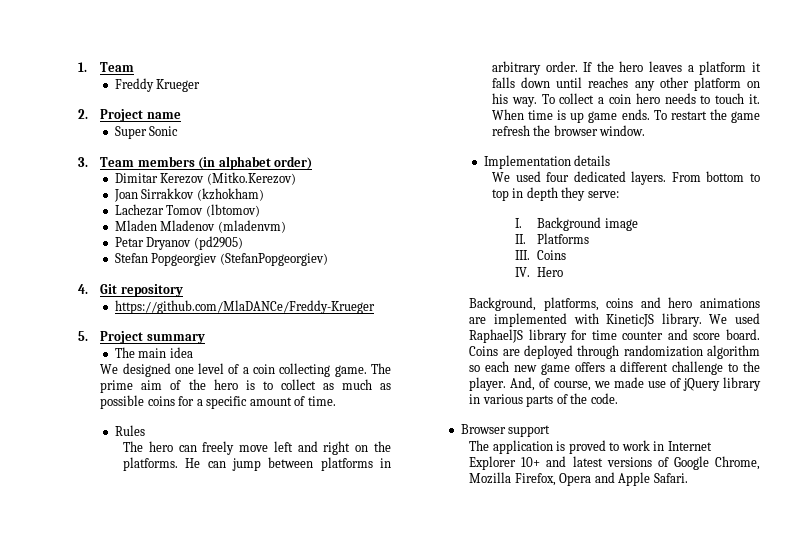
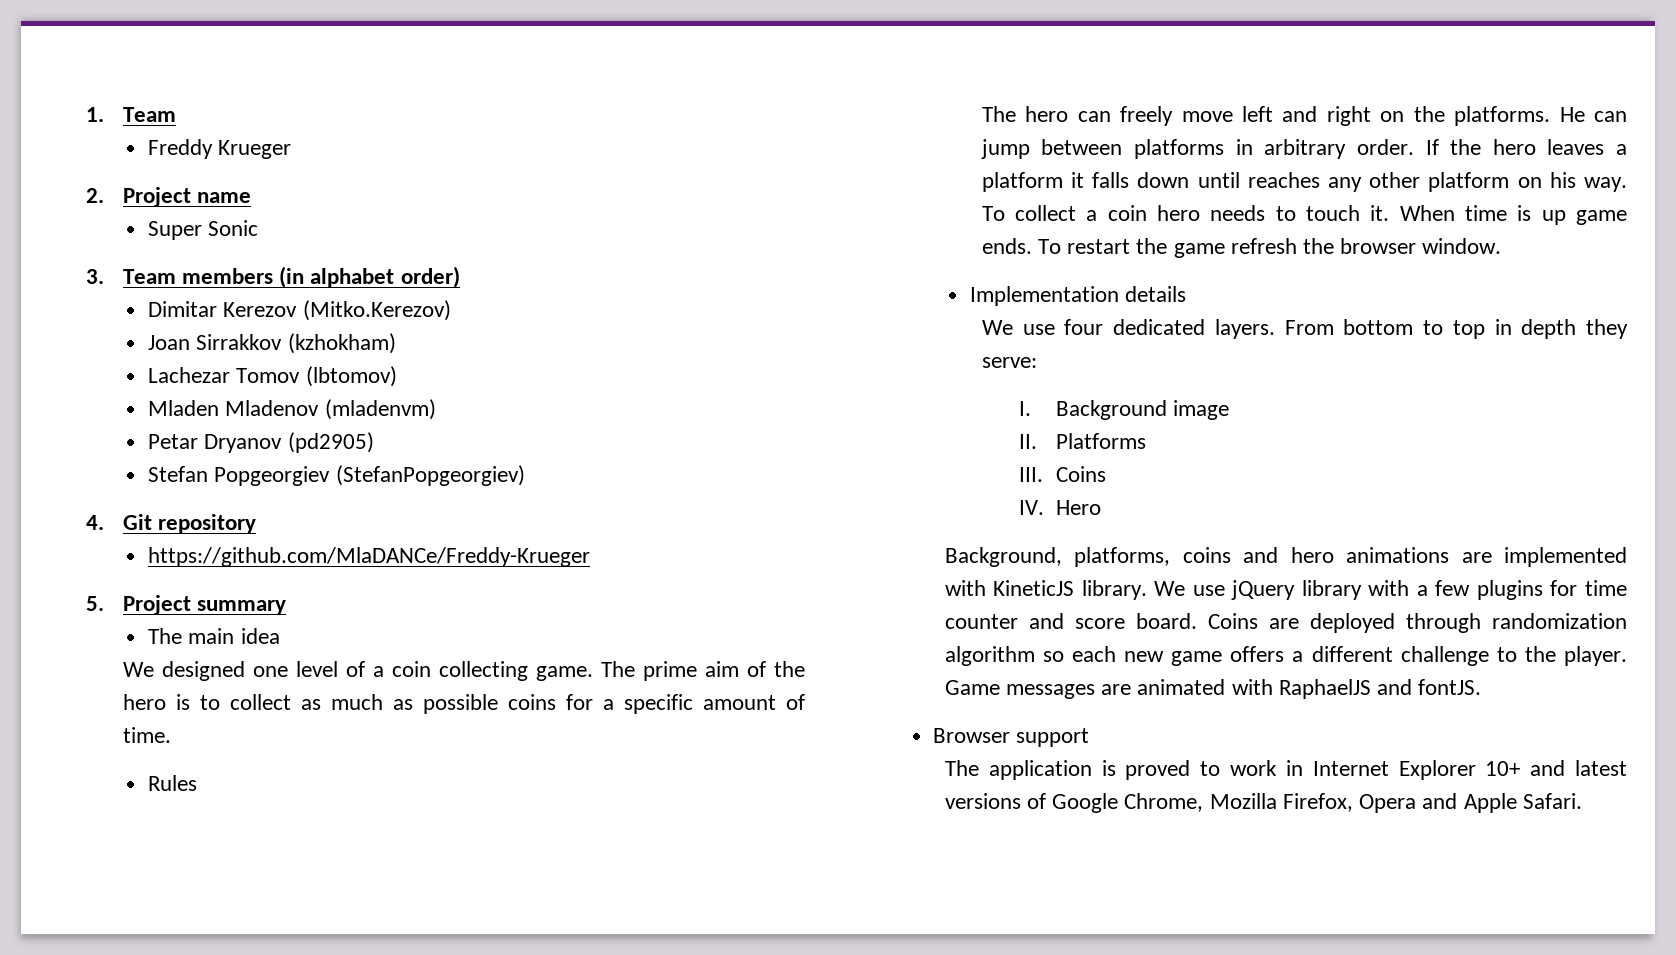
- We used four dedicated layers.
+ We use four dedicated layers.
- We used RaphaelJS library for time counter and score board.
+ We use jQuery library with a few plugins for time counter and score board.
- And, of course, we made use of jQuery library in various parts of the code.
+ Game messages are animated with RaphaelJS and fontJS.

